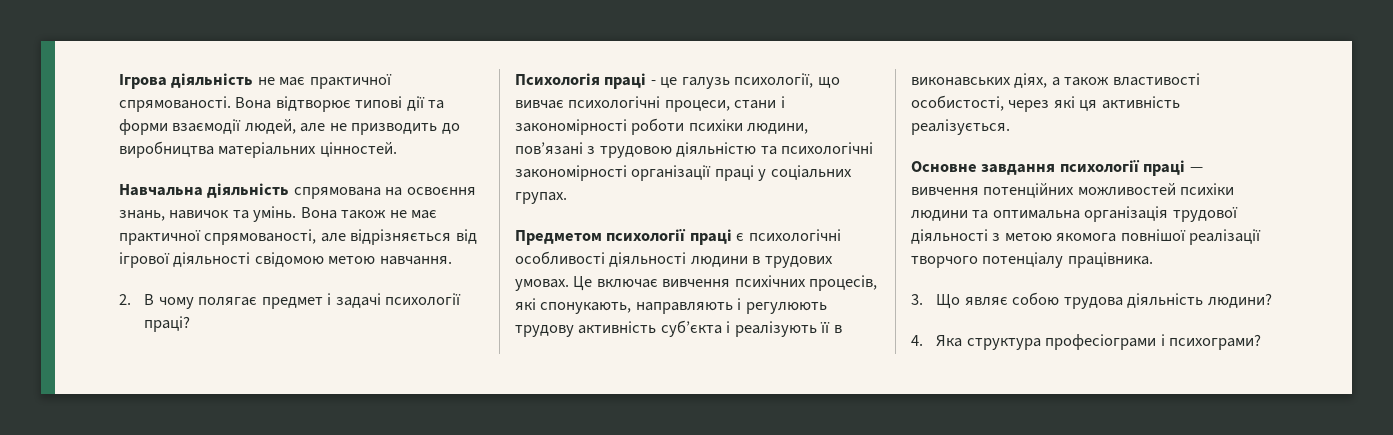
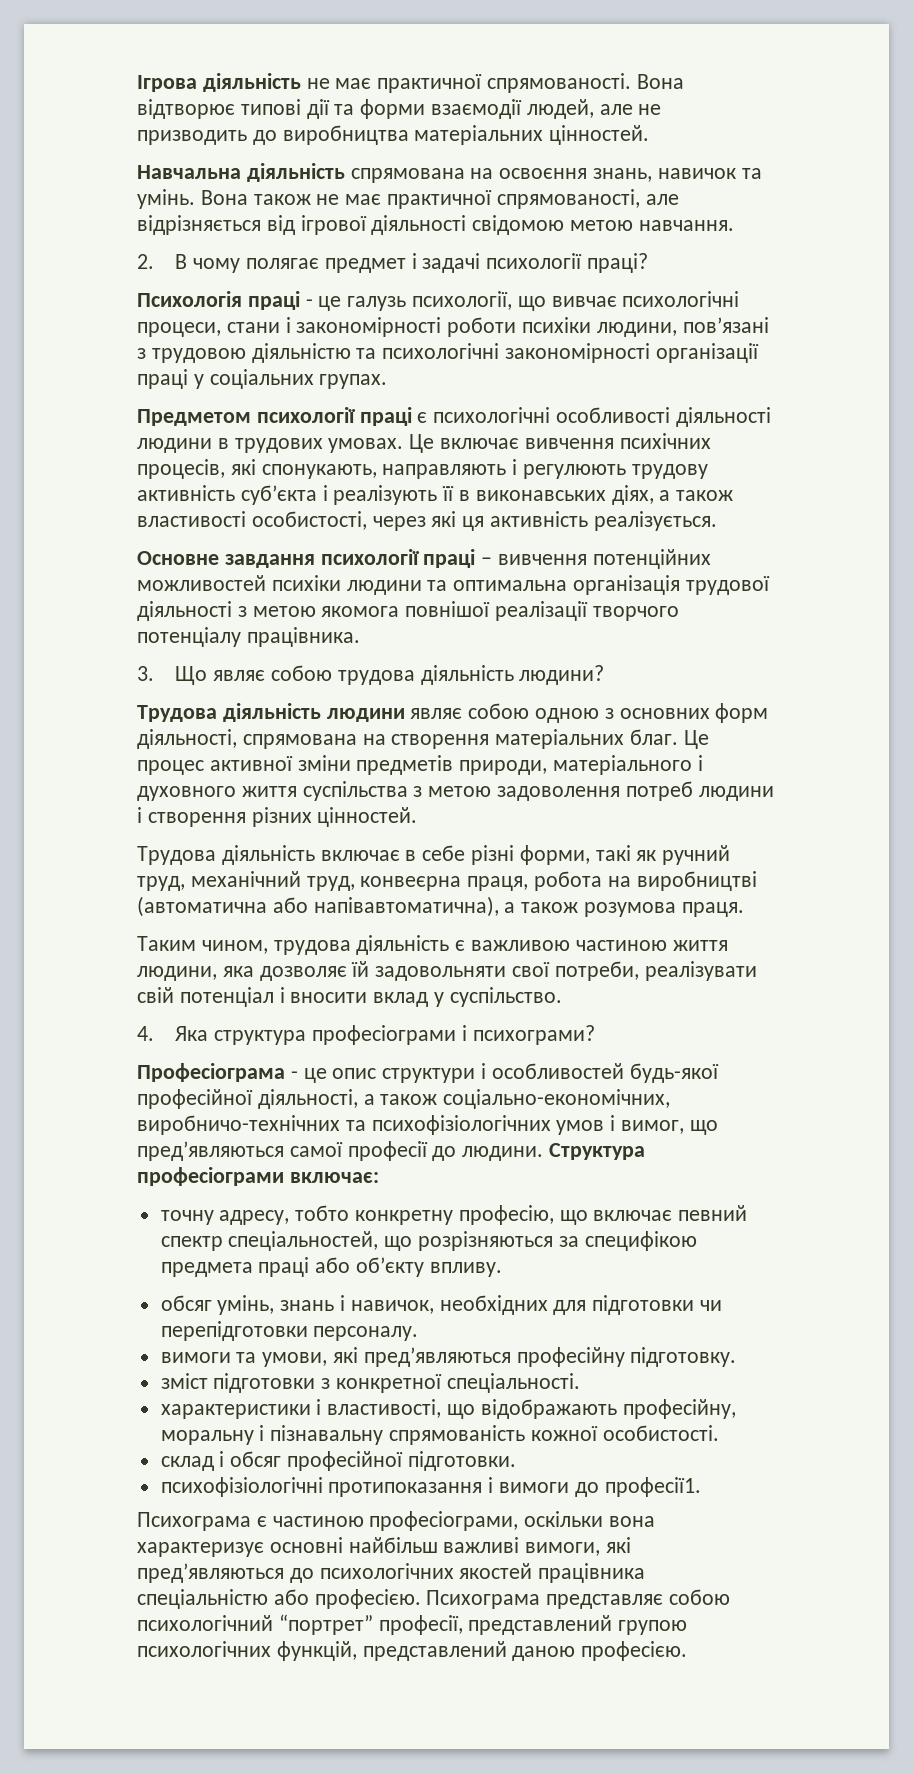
- Основне завдання психології праці — вивчення потенційних можливостей психіки людини та оптимальна організація трудової діяльності з метою якомога повнішої реалізації творчого потенціалу працівника.
+ Основне завдання психології праці – вивчення потенційних можливостей психіки людини та оптимальна організація трудової діяльності з метою якомога повнішої реалізації творчого потенціалу працівника.
+ Трудова діяльність людини являє собою одною з основних форм діяльності, спрямована на створення матеріальних благ. Це процес активної зміни предметів природи, матеріального і духовного життя суспільства з метою задоволення потреб людини і створення різних цінностей.
+ Трудова діяльність включає в себе різні форми, такі як ручний труд, механічний труд, конвеєрна праця, робота на виробництві (автоматична або напівавтоматична), а також розумова праця.
+ Таким чином, трудова діяльність є важливою частиною життя людини, яка дозволяє їй задовольняти свої потреби, реалізувати свій потенціал і вносити вклад у суспільство.
+ Професіограма - це опис структури і особливостей будь-якої професійної діяльності, а також соціально-економічних, виробничо-технічних та психофізіологічних умов і вимог, що пред’являються самої професії до людини. Структура професіограми включає:
+ точну адресу, тобто конкретну професію, що включає певний спектр спеціальностей, що розрізняються за специфікою предмета праці або об’єкту впливу.
+ обсяг умінь, знань і навичок, необхідних для підготовки чи перепідготовки персоналу.
+ вимоги та умови, які пред’являються професійну підготовку.
+ зміст підготовки з конкретної спеціальності.
+ характеристики і властивості, що відображають професійну, моральну і пізнавальну спрямованість кожної особистості.
+ склад і обсяг професійної підготовки.
+ психофізіологічні протипоказання і вимоги до професії1.
+ Психограма є частиною професіограми, оскільки вона характеризує основні найбільш важливі вимоги, які пред’являються до психологічних якостей працівника спеціальністю або професією. Психограма представляє собою психологічний “портрет” професії, представлений групою психологічних функцій, представлений даною професією.

